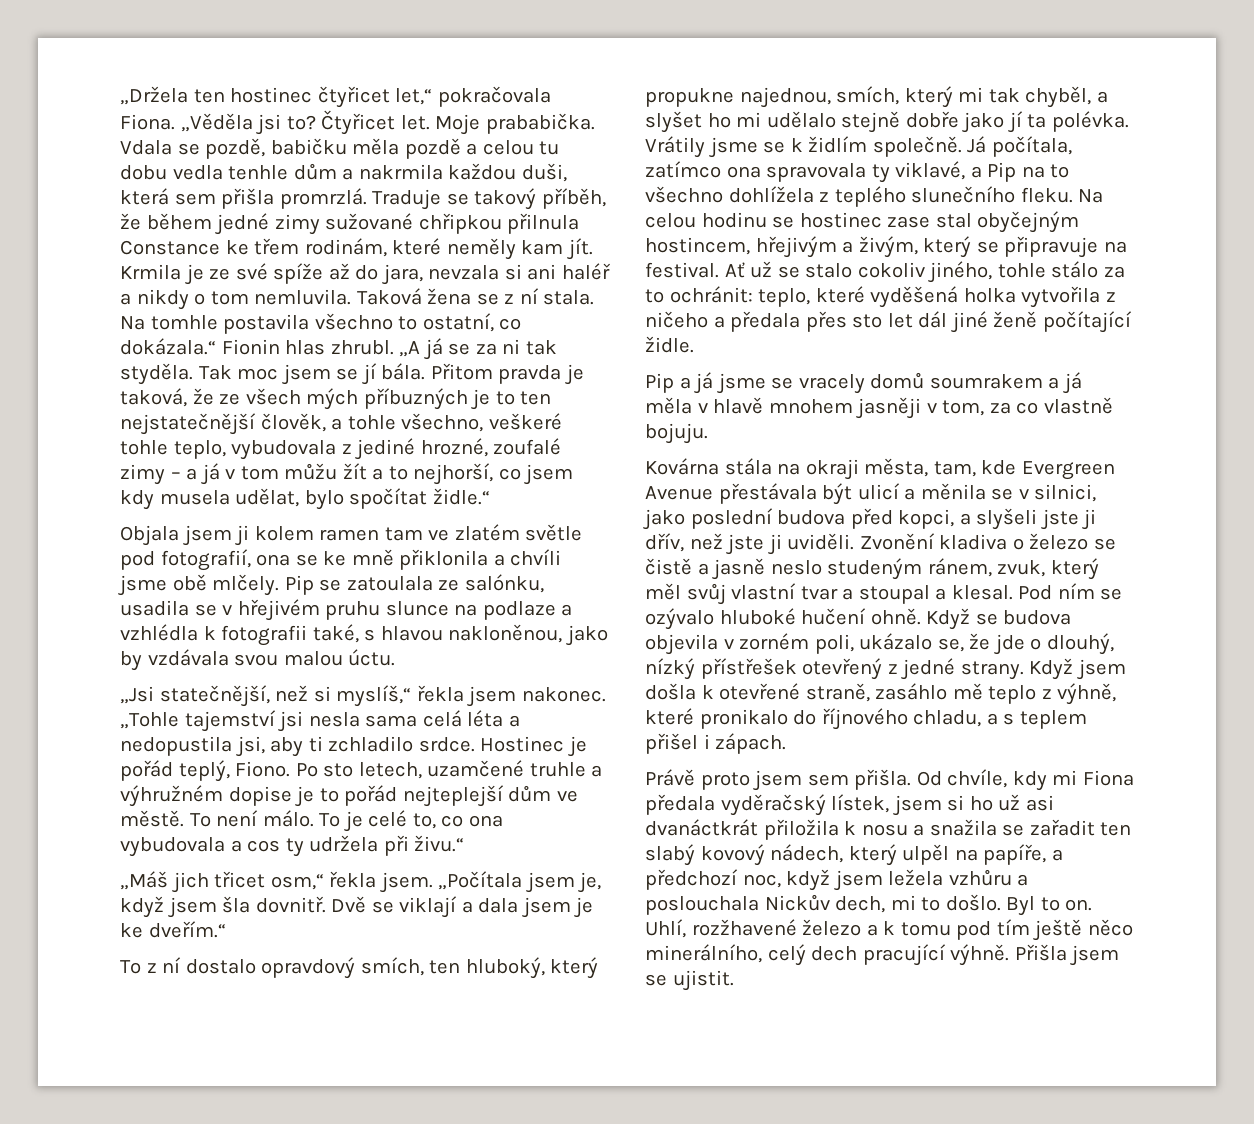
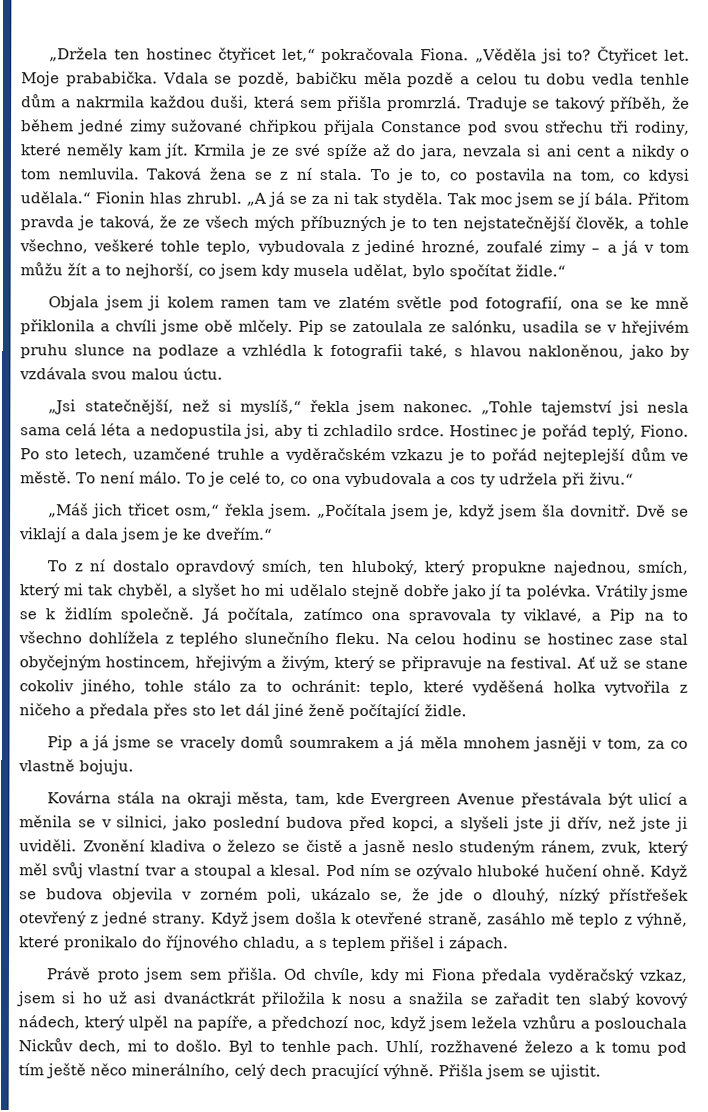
- Traduje se takový příběh, že během jedné zimy sužované chřipkou přilnula Constance ke třem rodinám, které neměly kam jít.
+ Traduje se takový příběh, že během jedné zimy sužované chřipkou přijala Constance pod svou střechu tři rodiny, které neměly kam jít.
- Krmila je ze své spíže až do jara, nevzala si ani haléř a nikdy o tom nemluvila.
+ Krmila je ze své spíže až do jara, nevzala si ani cent a nikdy o tom nemluvila.
- Na tomhle postavila všechno to ostatní, co dokázala.“ Fionin hlas zhrubl.
+ To je to, co postavila na tom, co kdysi udělala.“ Fionin hlas zhrubl.
- Po sto letech, uzamčené truhle a výhružném dopise je to pořád nejteplejší dům ve městě.
+ Po sto letech, uzamčené truhle a vyděračském vzkazu je to pořád nejteplejší dům ve městě.
- Ať už se stalo cokoliv jiného, tohle stálo za to ochránit: teplo, které vyděšená holka vytvořila z ničeho a předala přes sto let dál jiné ženě počítající židle.
+ Ať už se stane cokoliv jiného, tohle stálo za to ochránit: teplo, které vyděšená holka vytvořila z ničeho a předala přes sto let dál jiné ženě počítající židle.
- Pip a já jsme se vracely domů soumrakem a já měla v hlavě mnohem jasněji v tom, za co vlastně bojuju.
+ Pip a já jsme se vracely domů soumrakem a já měla mnohem jasněji v tom, za co vlastně bojuju.
- Od chvíle, kdy mi Fiona předala vyděračský lístek, jsem si ho už asi dvanáctkrát přiložila k nosu a snažila se zařadit ten slabý kovový nádech, který ulpěl na papíře, a předchozí noc, když jsem ležela vzhůru a poslouchala Nickův dech, mi to došlo.
+ Od chvíle, kdy mi Fiona předala vyděračský vzkaz, jsem si ho už asi dvanáctkrát přiložila k nosu a snažila se zařadit ten slabý kovový nádech, který ulpěl na papíře, a předchozí noc, když jsem ležela vzhůru a poslouchala Nickův dech, mi to došlo.
- Byl to on.
+ Byl to tenhle pach.

